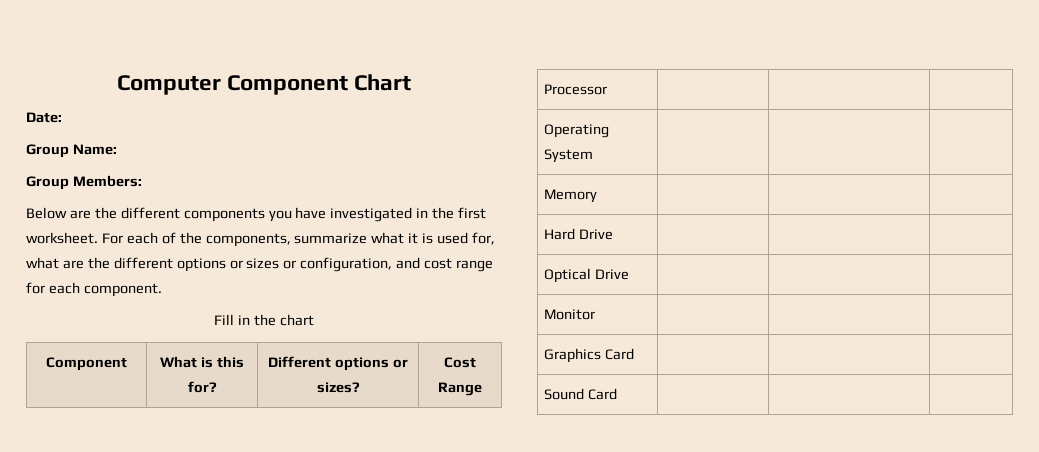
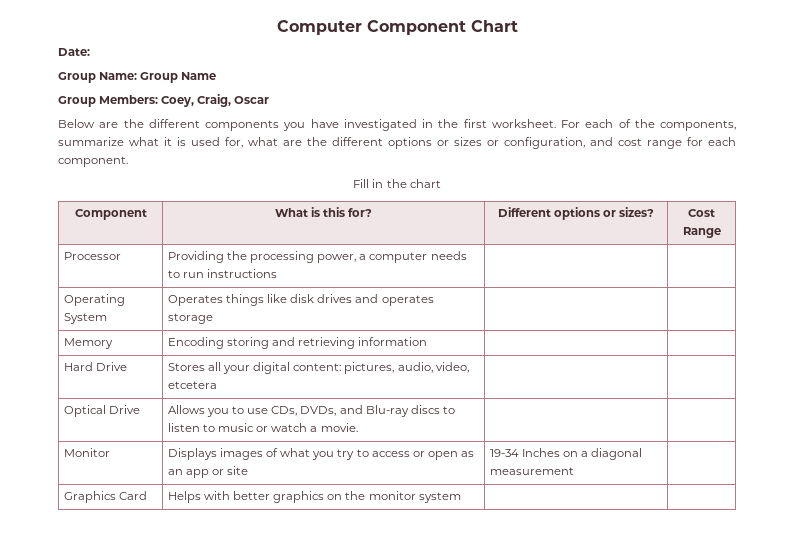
- Group Name:
+ Group Name: Group Name
- Group Members:
+ Group Members: Coey, Craig, Oscar
- Processor | | |
- Operating System | | |
- Memory | | |
- Hard Drive | | |
- Optical Drive | | |
- Monitor | | |
- Graphics Card | | |
- Sound Card | | |
+ Processor | Providing the processing power, a computer needs to run instructions | |
+ Operating System | Operates things like disk drives and operates storage | |
+ Memory | Encoding storing and retrieving information | |
+ Hard Drive | Stores all your digital content: pictures, audio, video, etcetera | |
+ Optical Drive | Allows you to use CDs, DVDs, and Blu-ray discs to listen to music or watch a movie. | |
+ Monitor | Displays images of what you try to access or open as an app or site | 19-34 Inches on a diagonal measurement |
+ Graphics Card | Helps with better graphics on the monitor system | |

